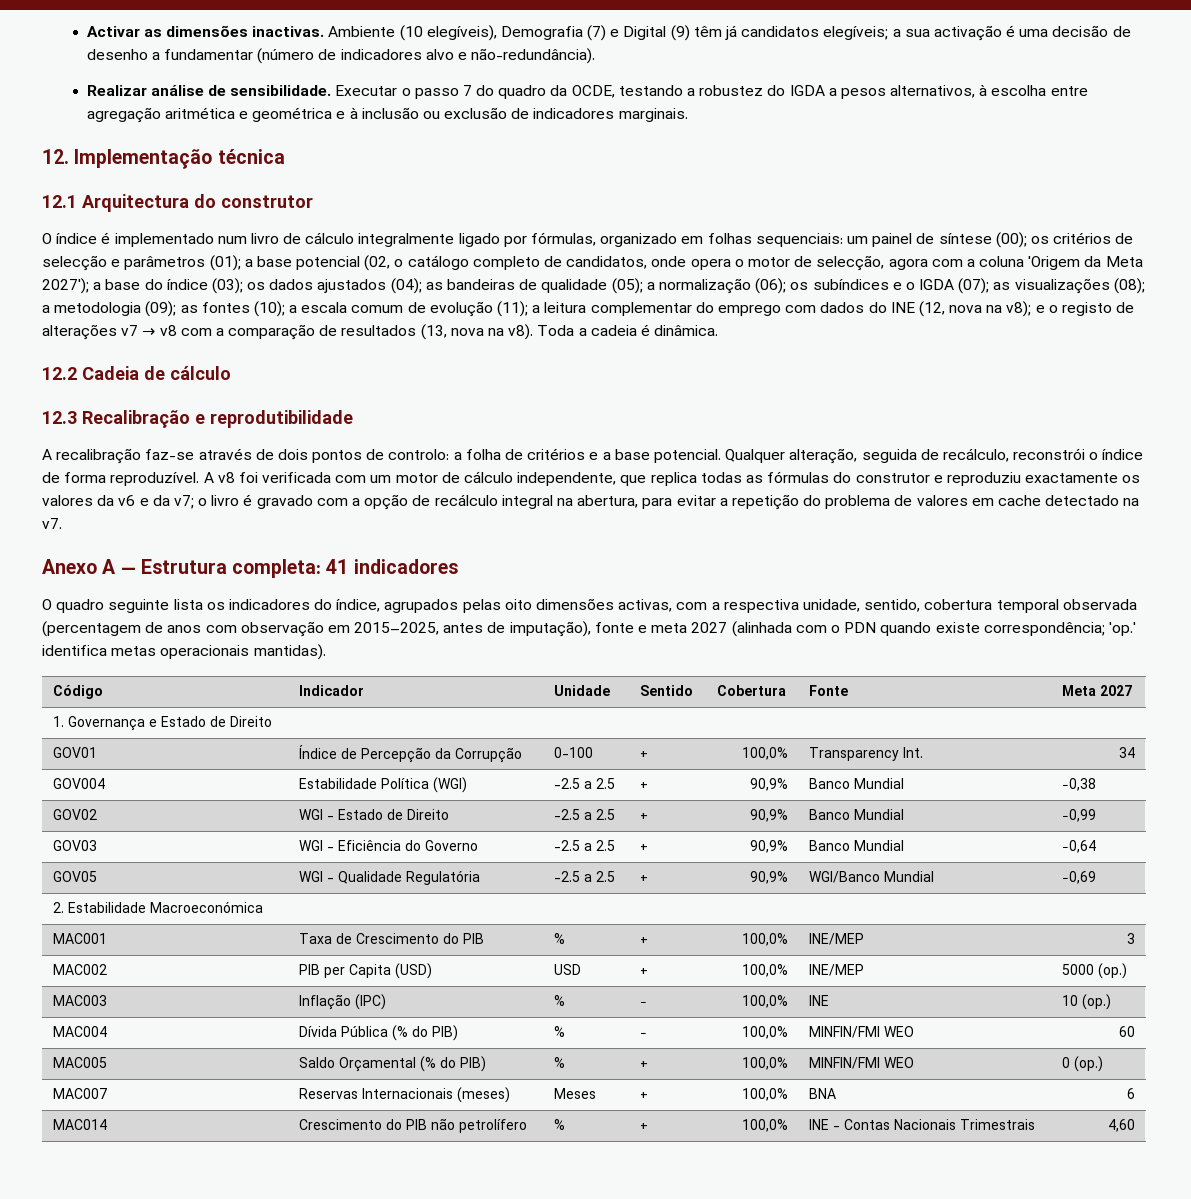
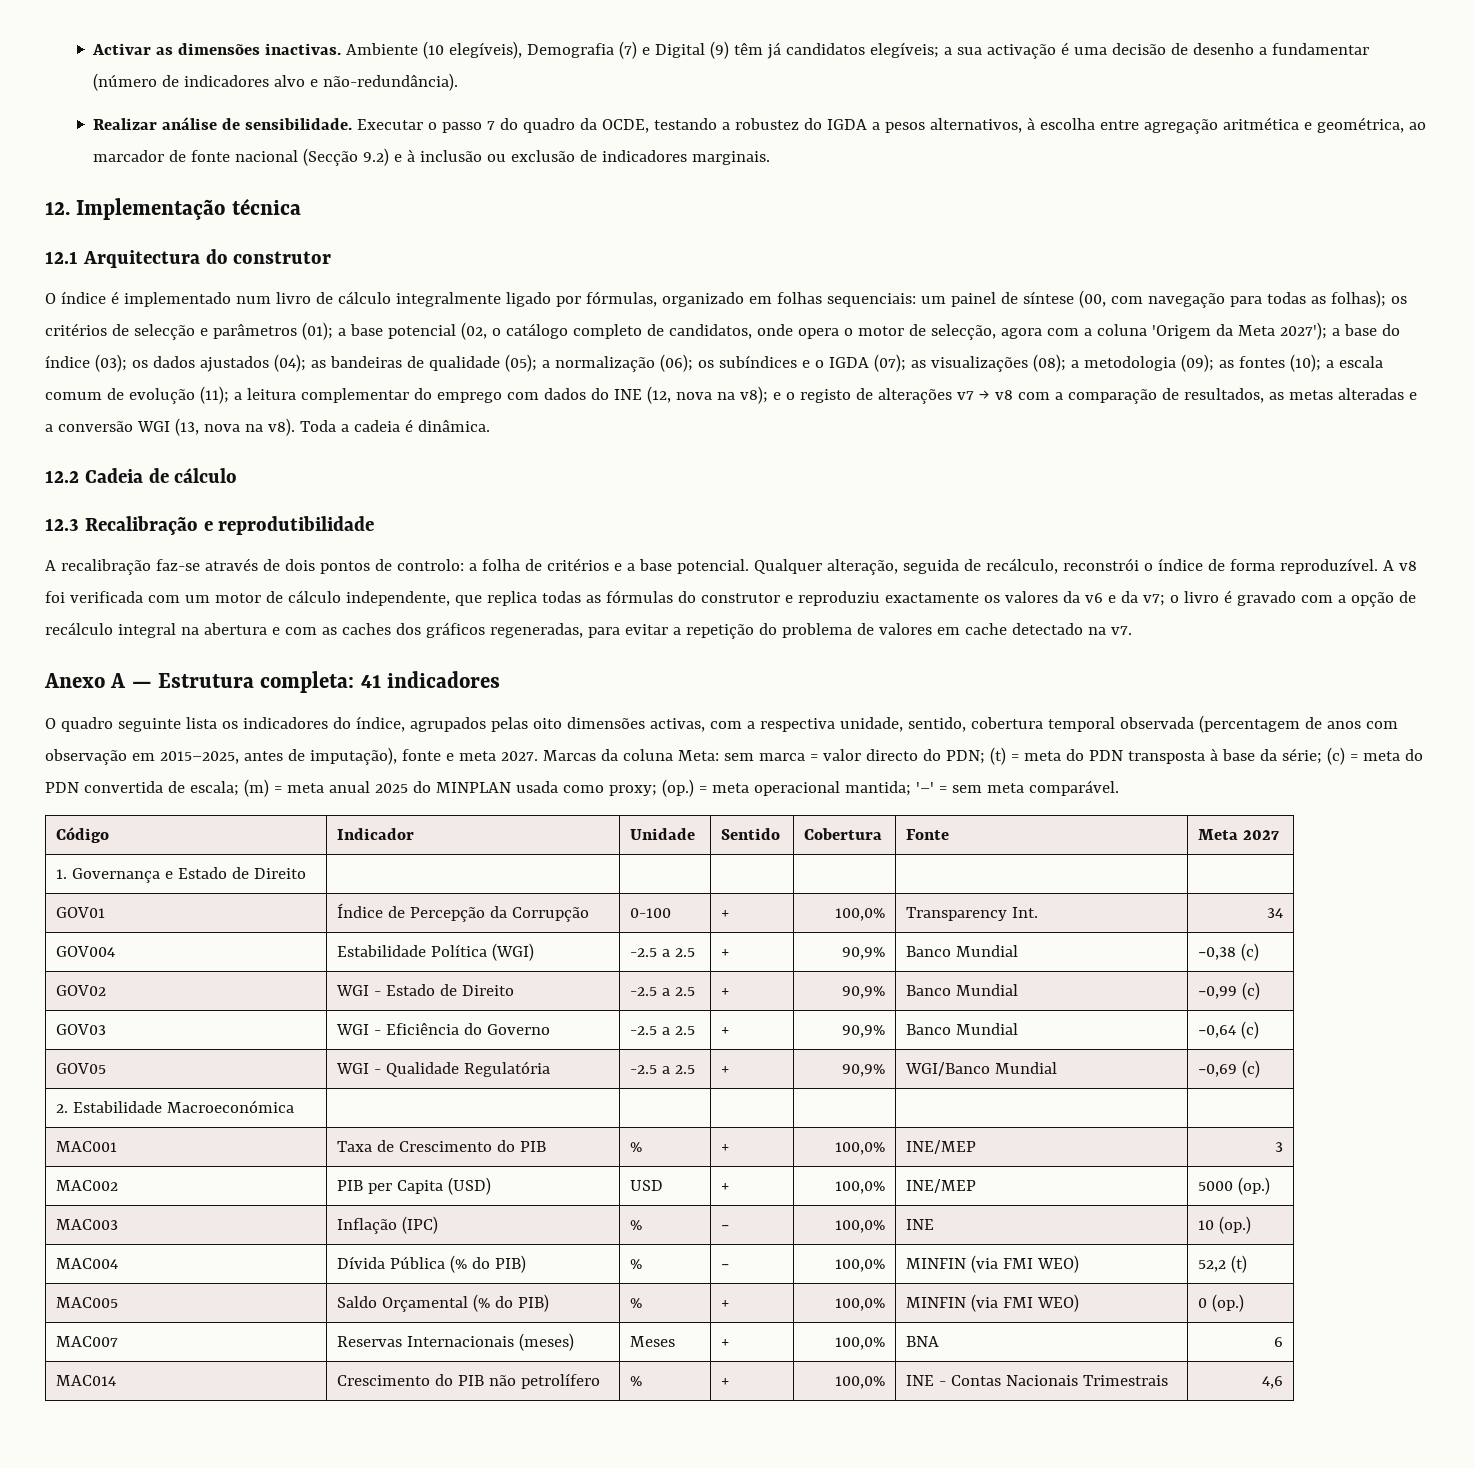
- Executar o passo 7 do quadro da OCDE, testando a robustez do IGDA a pesos alternativos, à escolha entre agregação aritmética e geométrica e à inclusão ou exclusão de indicadores marginais.
+ Executar o passo 7 do quadro da OCDE, testando a robustez do IGDA a pesos alternativos, à escolha entre agregação aritmética e geométrica, ao marcador de fonte nacional (Secção 9.2) e à inclusão ou exclusão de indicadores marginais.
- um painel de síntese (00);
+ um painel de síntese (00, com navegação para todas as folhas);
- e o registo de alterações v7 → v8 com a comparação de resultados (13, nova na v8).
+ e o registo de alterações v7 → v8 com a comparação de resultados, as metas alteradas e a conversão WGI (13, nova na v8).
- A v8 foi verificada com um motor de cálculo independente, que replica todas as fórmulas do construtor e reproduziu exactamente os valores da v6 e da v7; o livro é gravado com a opção de recálculo integral na abertura, para evitar a repetição do problema de valores em cache detectado na v7.
+ A v8 foi verificada com um motor de cálculo independente, que replica todas as fórmulas do construtor e reproduziu exactamente os valores da v6 e da v7; o livro é gravado com a opção de recálculo integral na abertura e com as caches dos gráficos regeneradas, para evitar a repetição do problema de valores em cache detectado na v7.
- O quadro seguinte lista os indicadores do índice, agrupados pelas oito dimensões activas, com a respectiva unidade, sentido, cobertura temporal observada (percentagem de anos com observação em 2015–2025, antes de imputação), fonte e meta 2027 (alinhada com o PDN quando existe correspondência; 'op.' identifica metas operacionais mantidas).
+ O quadro seguinte lista os indicadores do índice, agrupados pelas oito dimensões activas, com a respectiva unidade, sentido, cobertura temporal observada (percentagem de anos com observação em 2015–2025, antes de imputação), fonte e meta 2027. Marcas da coluna Meta: sem marca = valor directo do PDN; (t) = meta do PDN transposta à base da série; (c) = meta do PDN convertida de escala; (m) = meta anual 2025 do MINPLAN usada como proxy; (op.) = meta operacional mantida; '–' = sem meta comparável.
- GOV004 | Estabilidade Política (WGI) | -2.5 a 2.5 | + | 90,9% | Banco Mundial | −0,38
+ GOV004 | Estabilidade Política (WGI) | -2.5 a 2.5 | + | 90,9% | Banco Mundial | −0,38 (c)
- GOV02 | WGI - Estado de Direito | -2.5 a 2.5 | + | 90,9% | Banco Mundial | −0,99
+ GOV02 | WGI - Estado de Direito | -2.5 a 2.5 | + | 90,9% | Banco Mundial | −0,99 (c)
- GOV03 | WGI - Eficiência do Governo | -2.5 a 2.5 | + | 90,9% | Banco Mundial | −0,64
+ GOV03 | WGI - Eficiência do Governo | -2.5 a 2.5 | + | 90,9% | Banco Mundial | −0,64 (c)
- GOV05 | WGI - Qualidade Regulatória | -2.5 a 2.5 | + | 90,9% | WGI/Banco Mundial | −0,69
+ GOV05 | WGI - Qualidade Regulatória | -2.5 a 2.5 | + | 90,9% | WGI/Banco Mundial | −0,69 (c)
- MAC004 | Dívida Pública (% do PIB) | % | − | 100,0% | MINFIN/FMI WEO | 60
+ MAC004 | Dívida Pública (% do PIB) | % | − | 100,0% | MINFIN (via FMI WEO) | 52,2 (t)
- MAC005 | Saldo Orçamental (% do PIB) | % | + | 100,0% | MINFIN/FMI WEO | 0 (op.)
+ MAC005 | Saldo Orçamental (% do PIB) | % | + | 100,0% | MINFIN (via FMI WEO) | 0 (op.)
- MAC014 | Crescimento do PIB não petrolífero | % | + | 100,0% | INE - Contas Nacionais Trimestrais | 4,60
+ MAC014 | Crescimento do PIB não petrolífero | % | + | 100,0% | INE - Contas Nacionais Trimestrais | 4,6

